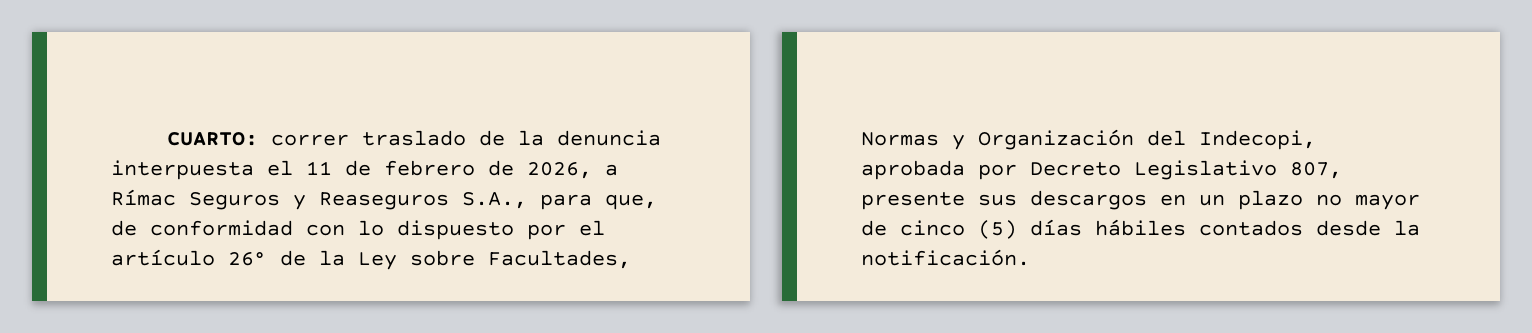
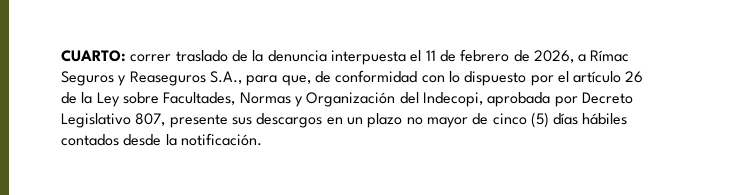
- correr traslado de la denuncia interpuesta el 11 de febrero de 2026, a Rímac Seguros y Reaseguros S.A., para que, de conformidad con lo dispuesto por el artículo 26° de la Ley sobre Facultades, Normas y Organización del Indecopi, aprobada por Decreto Legislativo 807, presente sus descargos en un plazo no mayor de cinco (5) días hábiles contados desde la notificación.
+ correr traslado de la denuncia interpuesta el 11 de febrero de 2026, a Rímac Seguros y Reaseguros S.A., para que, de conformidad con lo dispuesto por el artículo 26 de la Ley sobre Facultades, Normas y Organización del Indecopi, aprobada por Decreto Legislativo 807, presente sus descargos en un plazo no mayor de cinco (5) días hábiles contados desde la notificación.

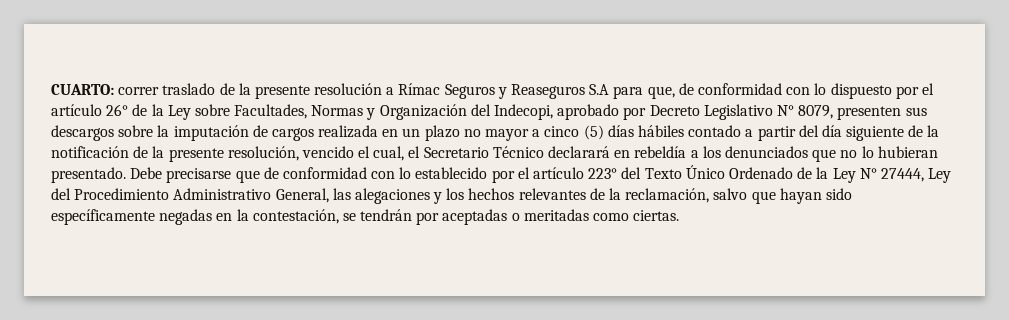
- CUARTO: correr traslado de la denuncia interpuesta el 11 de febrero de 2026, a Rímac Seguros y Reaseguros S.A., para que, de conformidad con lo dispuesto por el artículo 26 de la Ley sobre Facultades, Normas y Organización del Indecopi, aprobada por Decreto Legislativo 807, presente sus descargos en un plazo no mayor de cinco (5) días hábiles contados desde la notificación.
+ CUARTO: correr traslado de la presente resolución a Rímac Seguros y Reaseguros S.A para que, de conformidad con lo dispuesto por el artículo 26° de la Ley sobre Facultades, Normas y Organización del Indecopi, aprobado por Decreto Legislativo N° 8079, presenten sus descargos sobre la imputación de cargos realizada en un plazo no mayor a cinco (5) días hábiles contado a partir del día siguiente de la notificación de la presente resolución, vencido el cual, el Secretario Técnico declarará en rebeldía a los denunciados que no lo hubieran presentado. Debe precisarse que de conformidad con lo establecido por el artículo 223° del Texto Único Ordenado de la Ley N° 27444, Ley del Procedimiento Administrativo General, las alegaciones y los hechos relevantes de la reclamación, salvo que hayan sido específicamente negadas en la contestación, se tendrán por aceptadas o meritadas como ciertas.

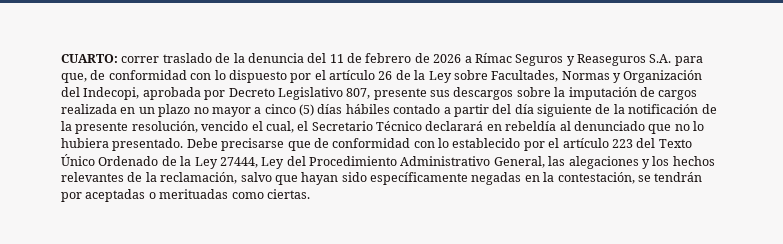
- correr traslado de la presente resolución a Rímac Seguros y Reaseguros S.A para que, de conformidad con lo dispuesto por el artículo 26° de la Ley sobre Facultades, Normas y Organización del Indecopi, aprobado por Decreto Legislativo N° 8079, presenten sus descargos sobre la imputación de cargos realizada en un plazo no mayor a cinco (5) días hábiles contado a partir del día siguiente de la notificación de la presente resolución, vencido el cual, el Secretario Técnico declarará en rebeldía a los denunciados que no lo hubieran presentado.
+ correr traslado de la denuncia del 11 de febrero de 2026 a Rímac Seguros y Reaseguros S.A. para que, de conformidad con lo dispuesto por el artículo 26 de la Ley sobre Facultades, Normas y Organización del Indecopi, aprobada por Decreto Legislativo 807, presente sus descargos sobre la imputación de cargos realizada en un plazo no mayor a cinco (5) días hábiles contado a partir del día siguiente de la notificación de la presente resolución, vencido el cual, el Secretario Técnico declarará en rebeldía al denunciado que no lo hubiera presentado.
- Debe precisarse que de conformidad con lo establecido por el artículo 223° del Texto Único Ordenado de la Ley N° 27444, Ley del Procedimiento Administrativo General, las alegaciones y los hechos relevantes de la reclamación, salvo que hayan sido específicamente negadas en la contestación, se tendrán por aceptadas o meritadas como ciertas.
+ Debe precisarse que de conformidad con lo establecido por el artículo 223 del Texto Único Ordenado de la Ley 27444, Ley del Procedimiento Administrativo General, las alegaciones y los hechos relevantes de la reclamación, salvo que hayan sido específicamente negadas en la contestación, se tendrán por aceptadas o merituadas como ciertas.

